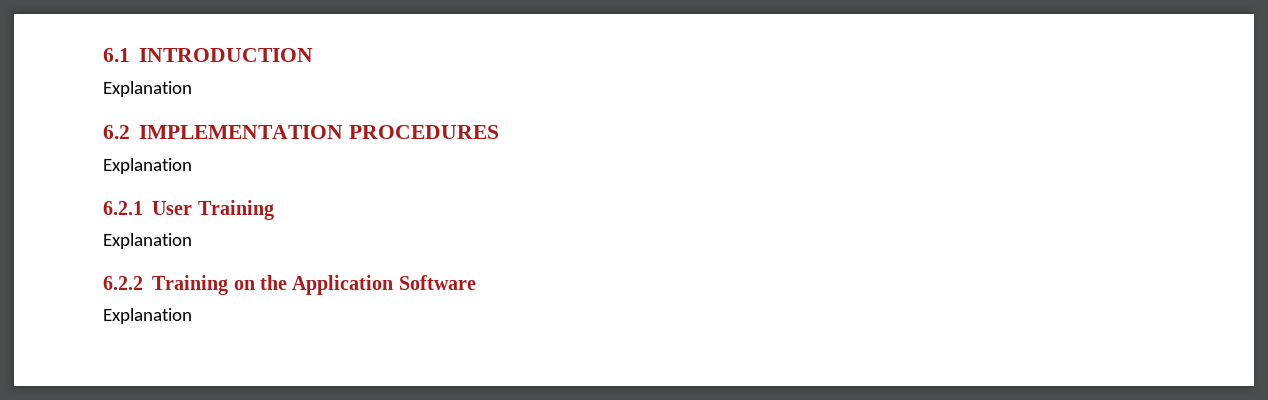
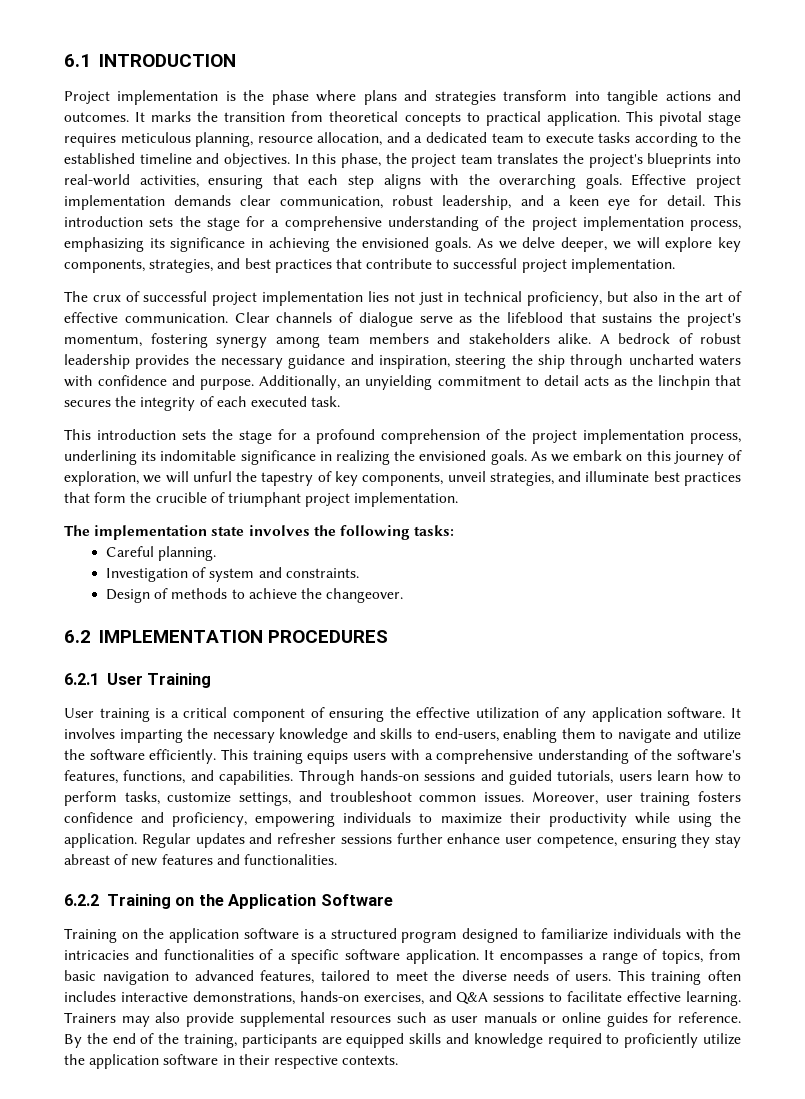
  6.1 INTRODUCTION
- Explanation
+ Project implementation is the phase where plans and strategies transform into tangible actions and outcomes. It marks the transition from theoretical concepts to practical application. This pivotal stage requires meticulous planning, resource allocation, and a dedicated team to execute tasks according to the established timeline and objectives. In this phase, the project team translates the project's blueprints into real-world activities, ensuring that each step aligns with the overarching goals. Effective project implementation demands clear communication, robust leadership, and a keen eye for detail. This introduction sets the stage for a comprehensive understanding of the project implementation process, emphasizing its significance in achieving the envisioned goals. As we delve deeper, we will explore key components, strategies, and best practices that contribute to successful project implementation.
+ The crux of successful project implementation lies not just in technical proficiency, but also in the art of effective communication. Clear channels of dialogue serve as the lifeblood that sustains the project's momentum, fostering synergy among team members and stakeholders alike. A bedrock of robust leadership provides the necessary guidance and inspiration, steering the ship through uncharted waters with confidence and purpose. Additionally, an unyielding commitment to detail acts as the linchpin that secures the integrity of each executed task.
+ This introduction sets the stage for a profound comprehension of the project implementation process, underlining its indomitable significance in realizing the envisioned goals. As we embark on this journey of exploration, we will unfurl the tapestry of key components, unveil strategies, and illuminate best practices that form the crucible of triumphant project implementation.
+ The implementation state involves the following tasks:
+ Careful planning.
+ Investigation of system and constraints.
+ Design of methods to achieve the changeover.
  6.2 IMPLEMENTATION PROCEDURES
- Explanation
  6.2.1 User Training
- Explanation
+ User training is a critical component of ensuring the effective utilization of any application software. It involves imparting the necessary knowledge and skills to end-users, enabling them to navigate and utilize the software efficiently. This training equips users with a comprehensive understanding of the software's features, functions, and capabilities. Through hands-on sessions and guided tutorials, users learn how to perform tasks, customize settings, and troubleshoot common issues. Moreover, user training fosters confidence and proficiency, empowering individuals to maximize their productivity while using the application. Regular updates and refresher sessions further enhance user competence, ensuring they stay abreast of new features and functionalities.
  6.2.2 Training on the Application Software
- Explanation
+ Training on the application software is a structured program designed to familiarize individuals with the intricacies and functionalities of a specific software application. It encompasses a range of topics, from basic navigation to advanced features, tailored to meet the diverse needs of users. This training often includes interactive demonstrations, hands-on exercises, and Q&A sessions to facilitate effective learning. Trainers may also provide supplemental resources such as user manuals or online guides for reference. By the end of the training, participants are equipped skills and knowledge required to proficiently utilize the application software in their respective contexts.

